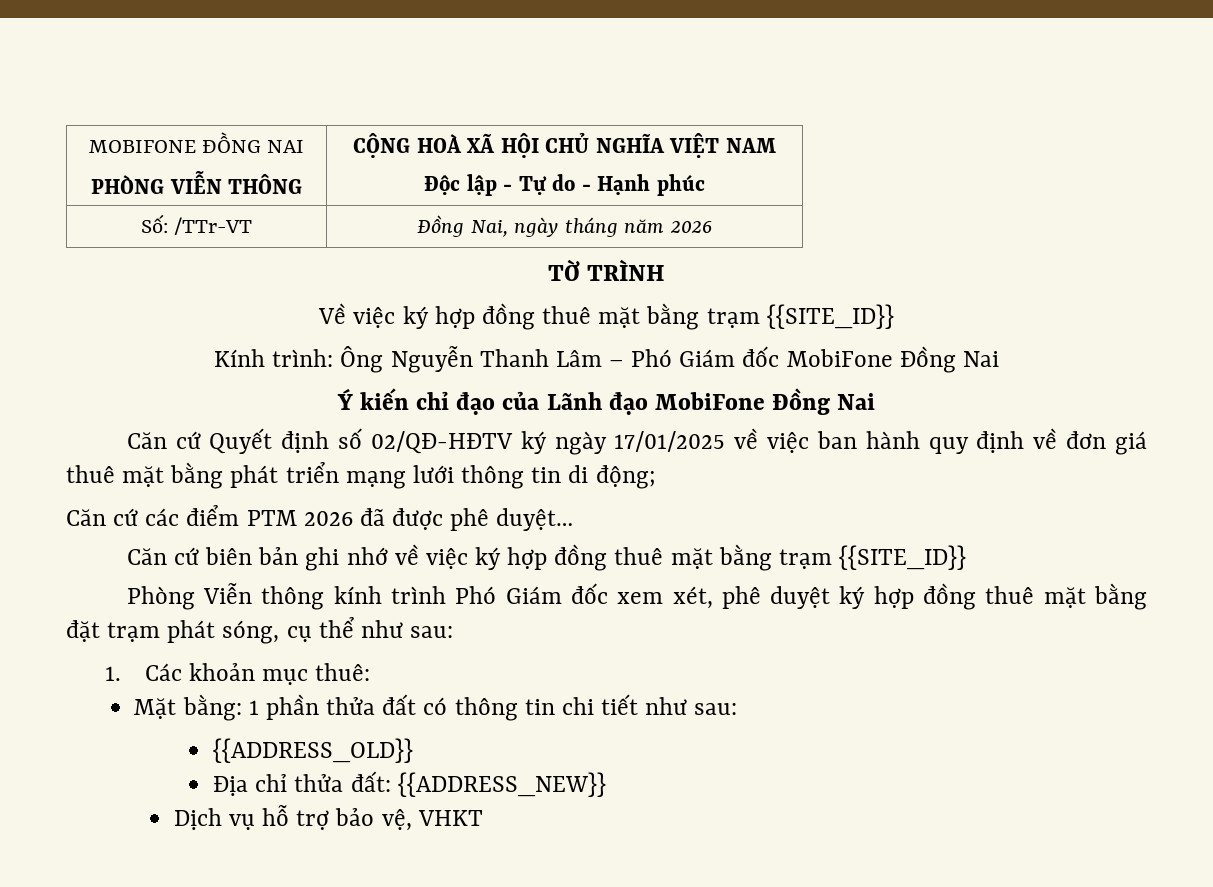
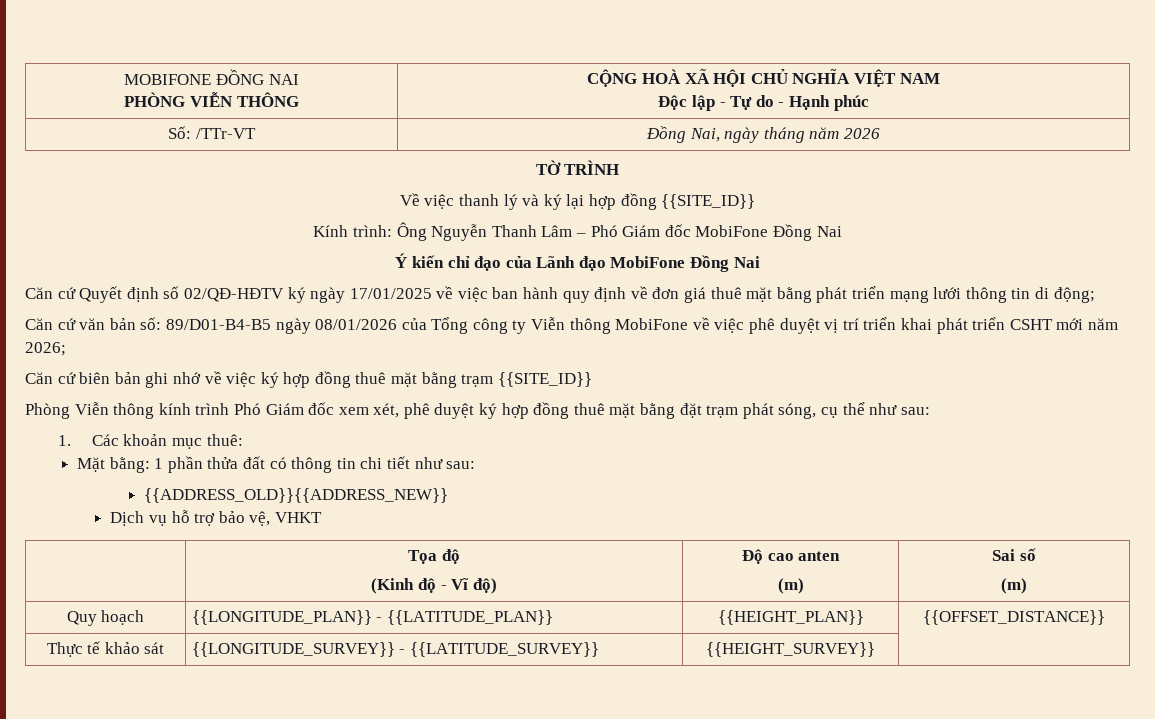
- Về việc ký hợp đồng thuê mặt bằng trạm {{SITE_ID}}
+ Về việc thanh lý và ký lại hợp đồng {{SITE_ID}}
- Căn cứ các điểm PTM 2026 đã được phê duyệt…
+ Căn cứ văn bản số: 89/D01-B4-B5 ngày 08/01/2026 của Tổng công ty Viễn thông MobiFone về việc phê duyệt vị trí triển khai phát triển CSHT mới năm 2026;
- {{ADDRESS_OLD}}
- Địa chỉ thửa đất: {{ADDRESS_NEW}}
+ {{ADDRESS_OLD}}{{ADDRESS_NEW}}
+ | Tọa độ
+ (Kinh độ - Vĩ độ) | Độ cao anten
+ (m) | Sai số
+ (m)
+ Quy hoạch | {{LONGITUDE_PLAN}} - {{LATITUDE_PLAN}} | {{HEIGHT_PLAN}} | {{OFFSET_DISTANCE}}
+ Thực tế khảo sát | {{LONGITUDE_SURVEY}} - {{LATITUDE_SURVEY}} | {{HEIGHT_SURVEY}} |

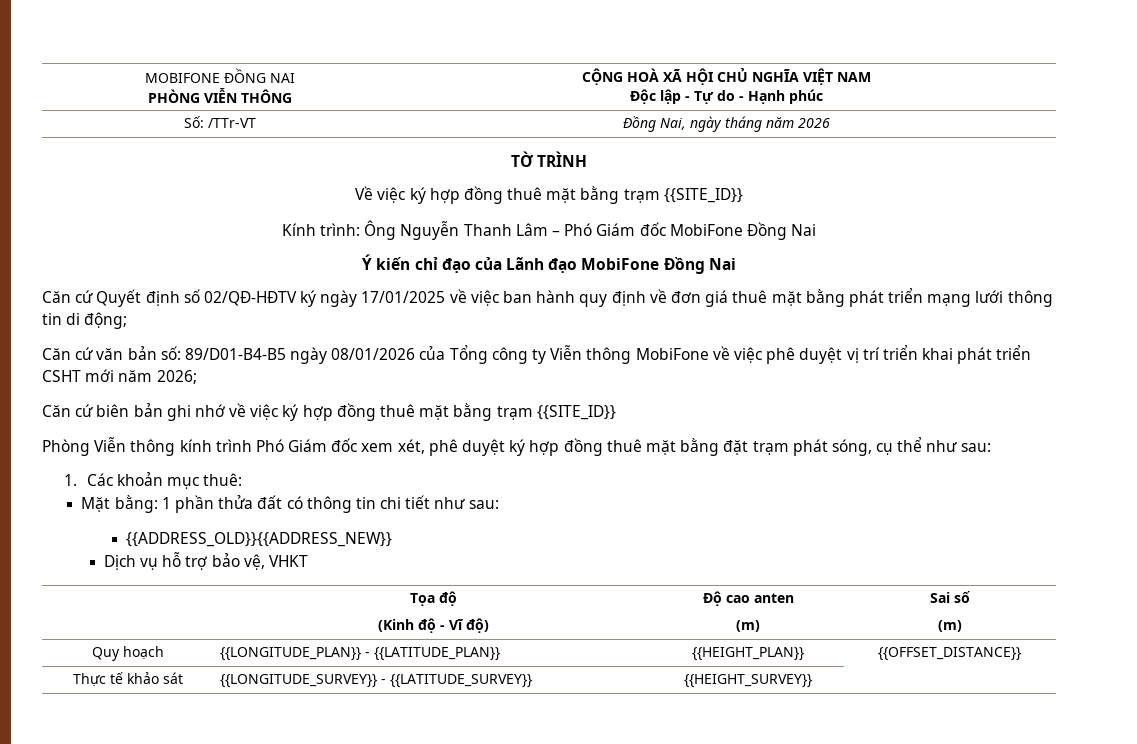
- Về việc thanh lý và ký lại hợp đồng {{SITE_ID}}
+ Về việc ký hợp đồng thuê mặt bằng trạm {{SITE_ID}}

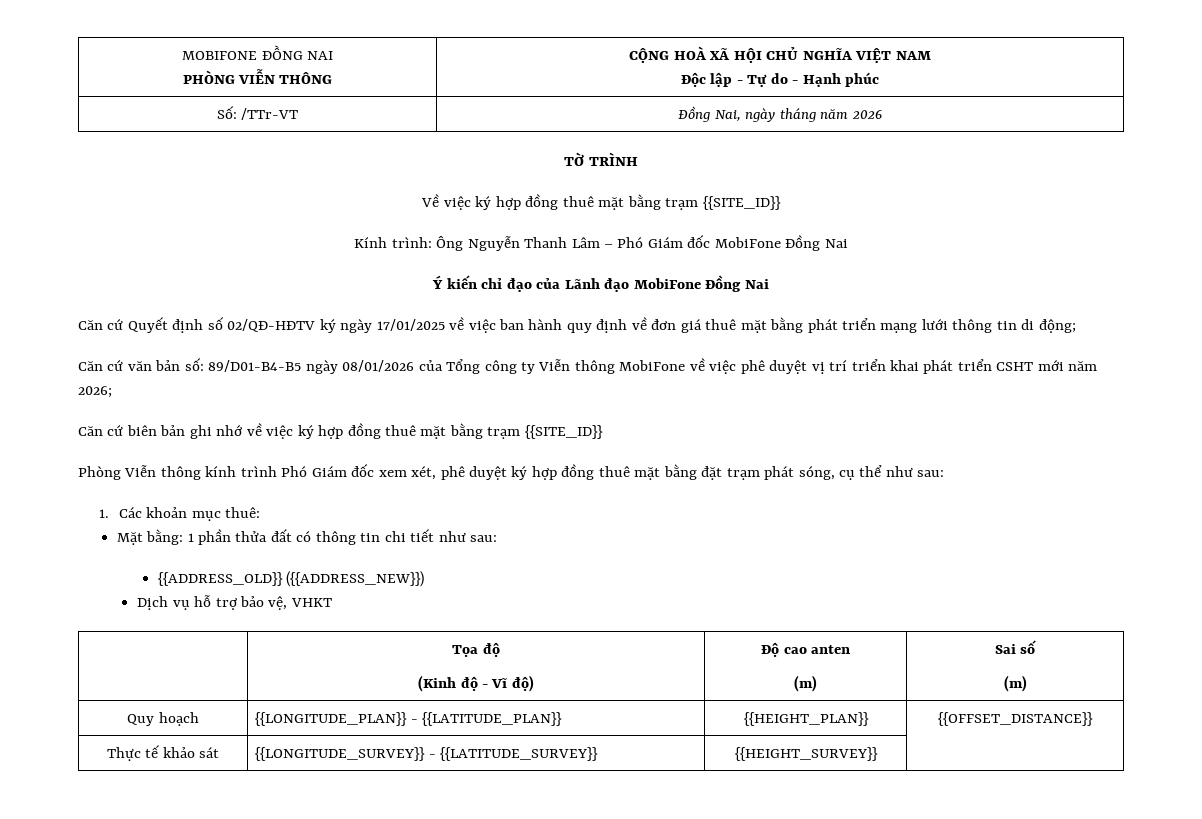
- {{ADDRESS_OLD}}{{ADDRESS_NEW}}
+ {{ADDRESS_OLD}} ({{ADDRESS_NEW}})

